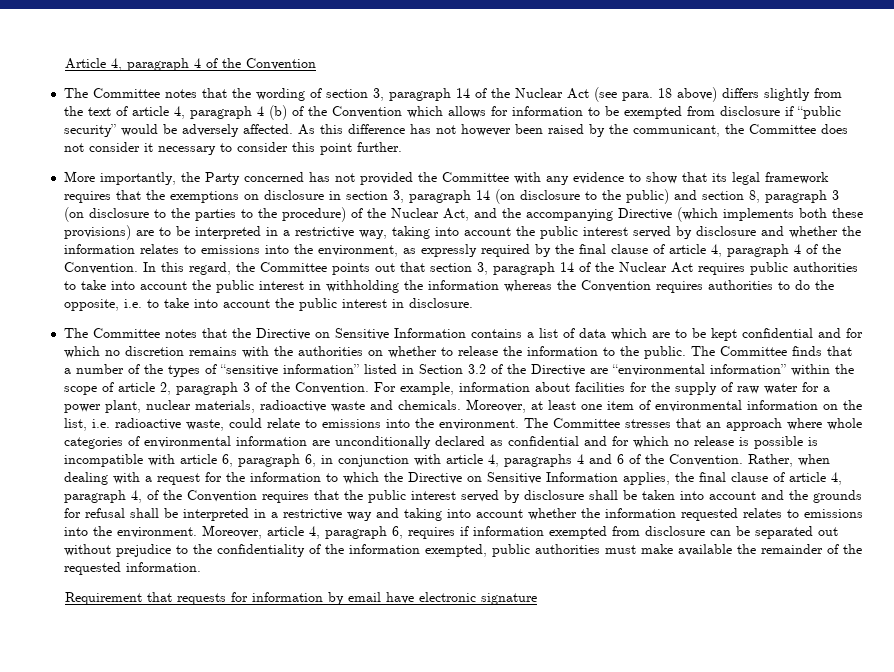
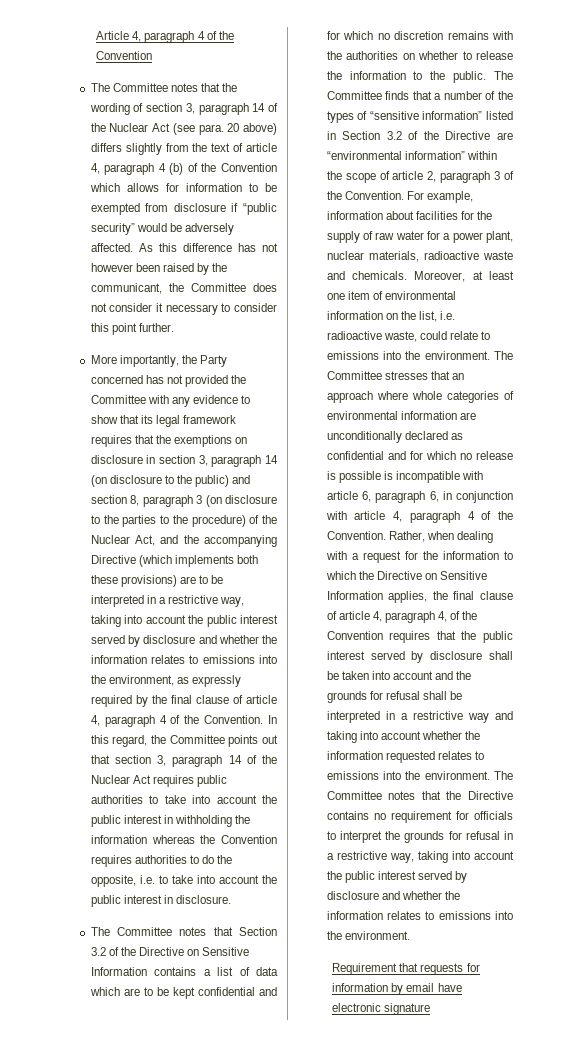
- The Committee notes that the wording of section 3, paragraph 14 of the Nuclear Act (see para. 18 above) differs slightly from the text of article 4, paragraph 4 (b) of the Convention which allows for information to be exempted from disclosure if “public security” would be adversely affected.
+ The Committee notes that the wording of section 3, paragraph 14 of the Nuclear Act (see para. 20 above) differs slightly from the text of article 4, paragraph 4 (b) of the Convention which allows for information to be exempted from disclosure if “public security” would be adversely affected.
- The Committee notes that the Directive on Sensitive Information contains a list of data which are to be kept confidential and for which no discretion remains with the authorities on whether to release the information to the public.
+ The Committee notes that Section 3.2 of the Directive on Sensitive Information contains a list of data which are to be kept confidential and for which no discretion remains with the authorities on whether to release the information to the public.
- The Committee stresses that an approach where whole categories of environmental information are unconditionally declared as confidential and for which no release is possible is incompatible with article 6, paragraph 6, in conjunction with article 4, paragraphs 4 and 6 of the Convention.
+ The Committee stresses that an approach where whole categories of environmental information are unconditionally declared as confidential and for which no release is possible is incompatible with article 6, paragraph 6, in conjunction with article 4, paragraph 4 of the Convention.
- Moreover, article 4, paragraph 6, requires if information exempted from disclosure can be separated out without prejudice to the confidentiality of the information exempted, public authorities must make available the remainder of the requested information.
+ The Committee notes that the Directive contains no requirement for officials to interpret the grounds for refusal in a restrictive way, taking into account the public interest served by disclosure and whether the information relates to emissions into the environment.

